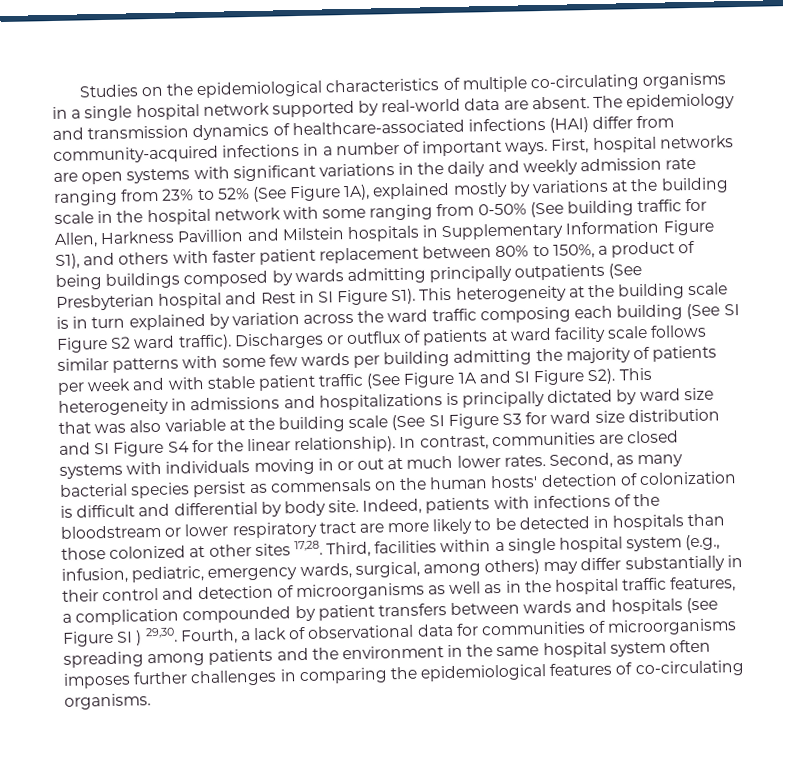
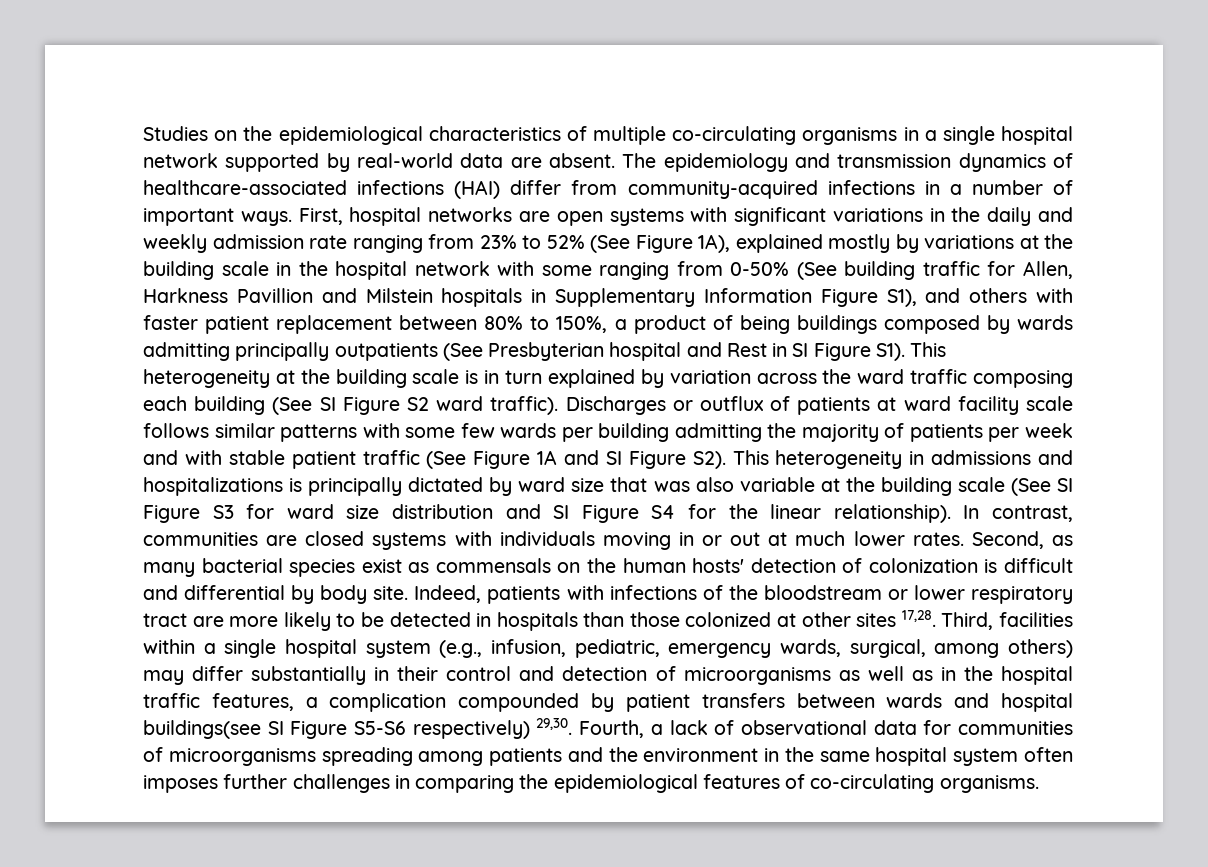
- Second, as many bacterial species persist as commensals on the human hosts' detection of colonization is difficult and differential by body site.
+ Second, as many bacterial species exist as commensals on the human hosts' detection of colonization is difficult and differential by body site.
- Third, facilities within a single hospital system (e.g., infusion, pediatric, emergency wards, surgical, among others) may differ substantially in their control and detection of microorganisms as well as in the hospital traffic features, a complication compounded by patient transfers between wards and hospitals (see Figure SI ) 29,30.
+ Third, facilities within a single hospital system (e.g., infusion, pediatric, emergency wards, surgical, among others) may differ substantially in their control and detection of microorganisms as well as in the hospital traffic features, a complication compounded by patient transfers between wards and hospital buildings(see SI Figure S5-S6 respectively) 29,30.

